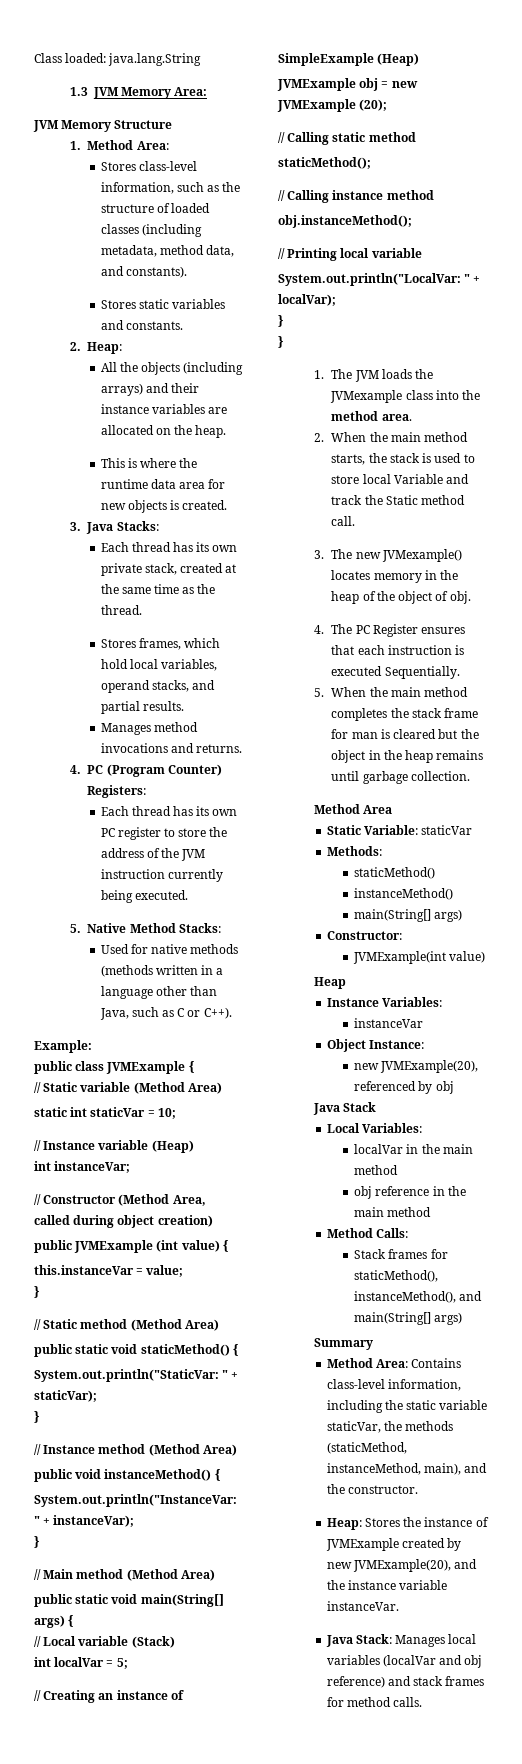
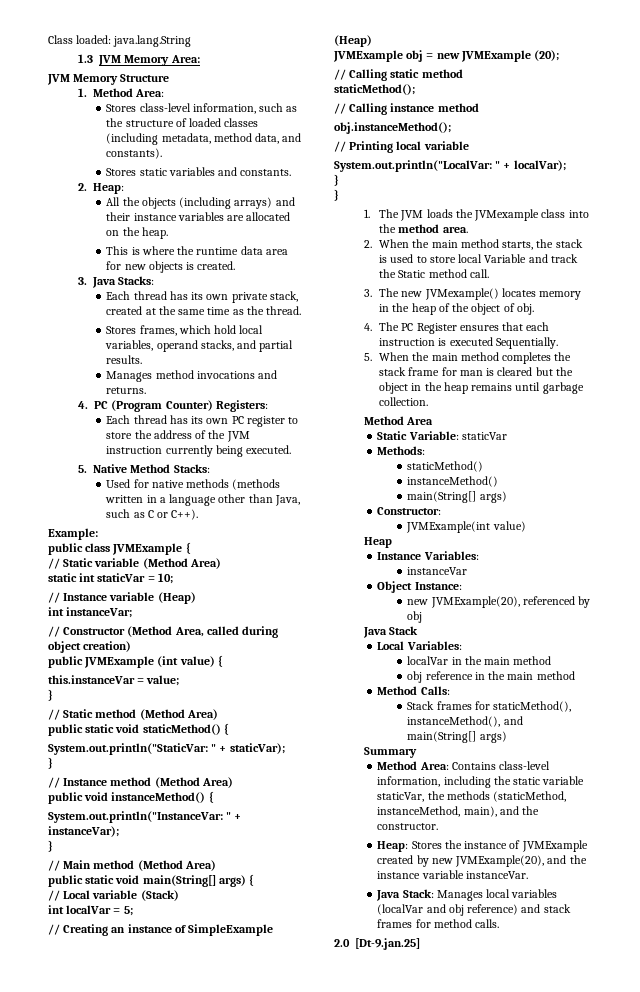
+ 2.0 [Dt-9.jan.25]

